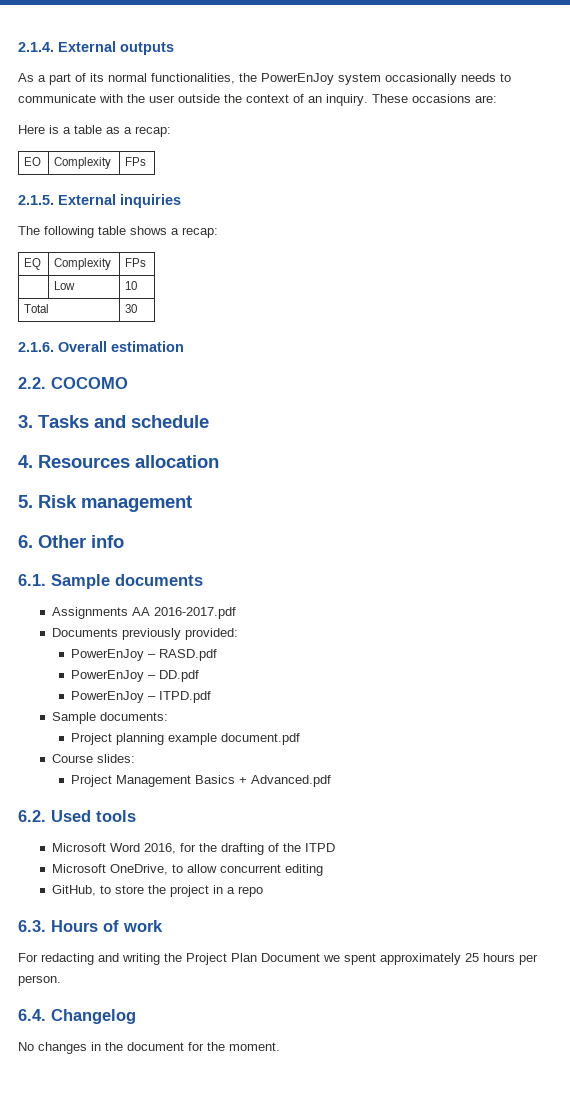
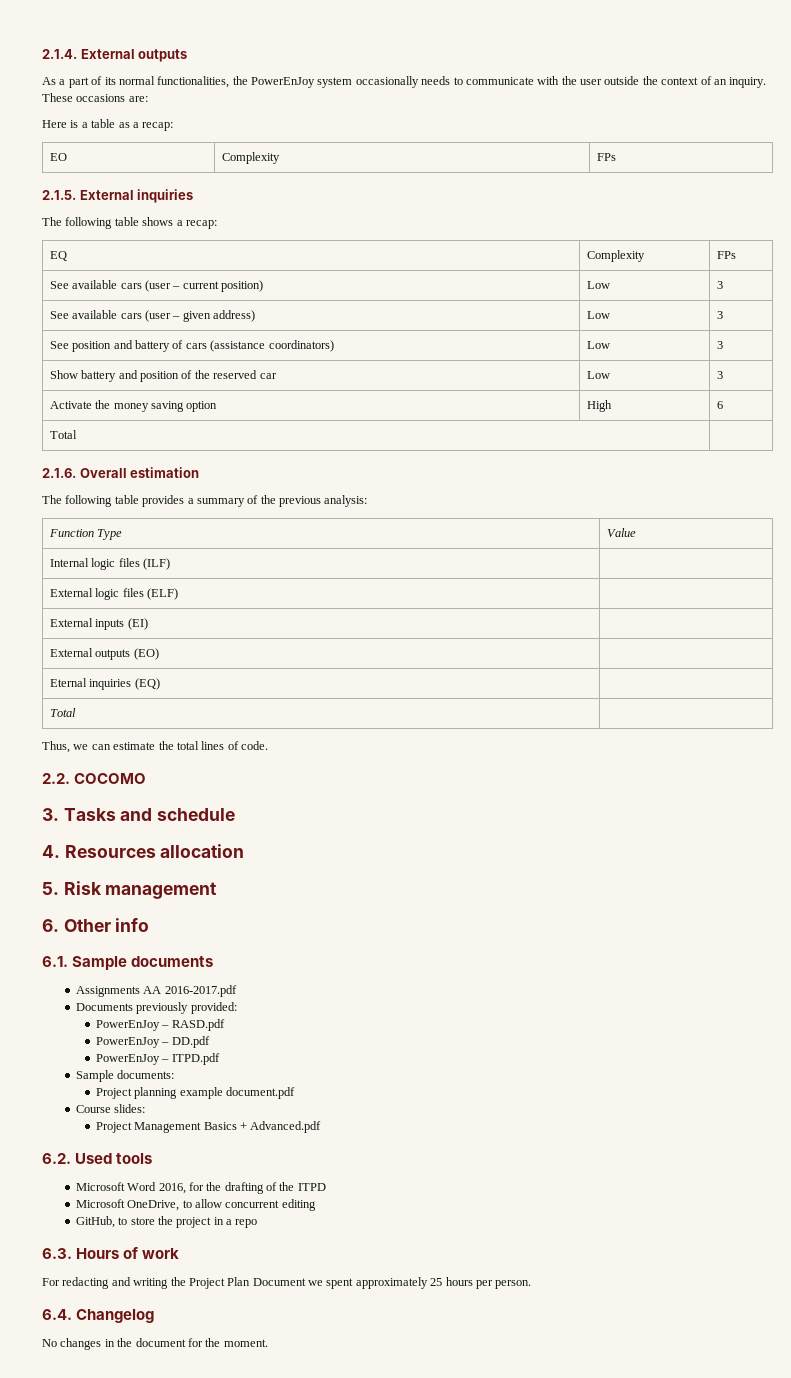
- | Low | 10
- Total | 30
+ See available cars (user – current position) | Low | 3
+ See available cars (user – given address) | Low | 3
+ See position and battery of cars (assistance coordinators) | Low | 3
+ Show battery and position of the reserved car | Low | 3
+ Activate the money saving option | High | 6
+ Total |
+ The following table provides a summary of the previous analysis:
+ Function Type | Value
+ Internal logic files (ILF) |
+ External logic files (ELF) |
+ External inputs (EI) |
+ External outputs (EO) |
+ Eternal inquiries (EQ) |
+ Total |
+ Thus, we can estimate the total lines of code.

